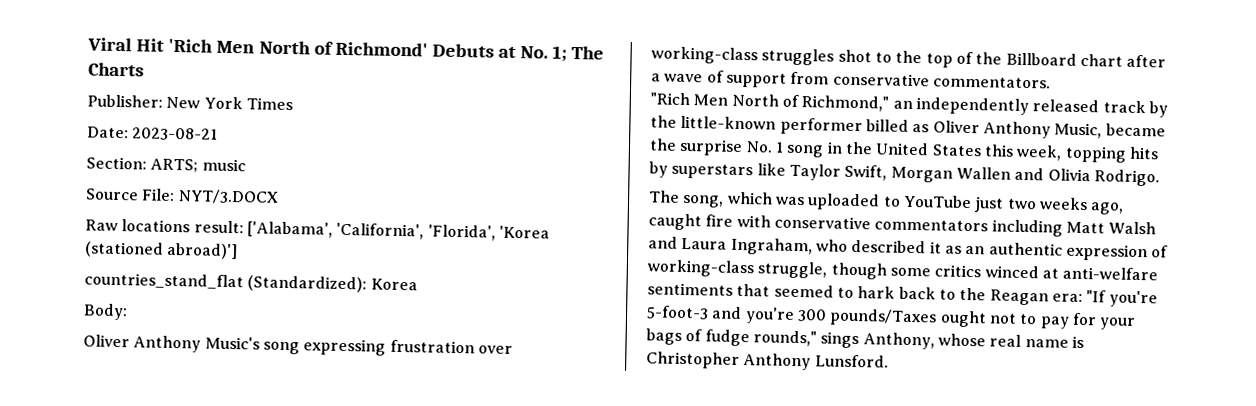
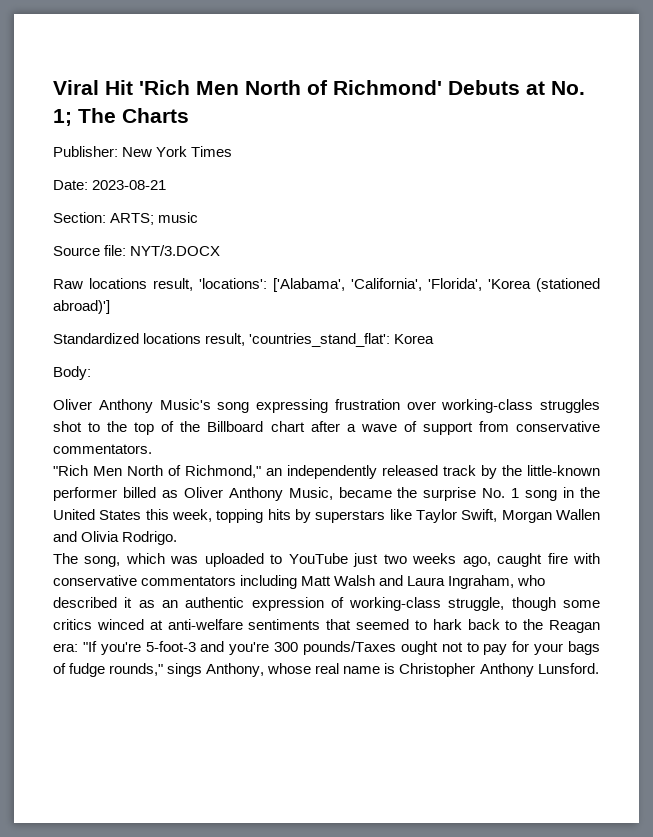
- Source File: NYT/3.DOCX
+ Source file: NYT/3.DOCX
- Raw locations result: ['Alabama', 'California', 'Florida', 'Korea (stationed abroad)']
+ Raw locations result, 'locations': ['Alabama', 'California', 'Florida', 'Korea (stationed abroad)']
- countries_stand_flat (Standardized): Korea
+ Standardized locations result, 'countries_stand_flat': Korea

